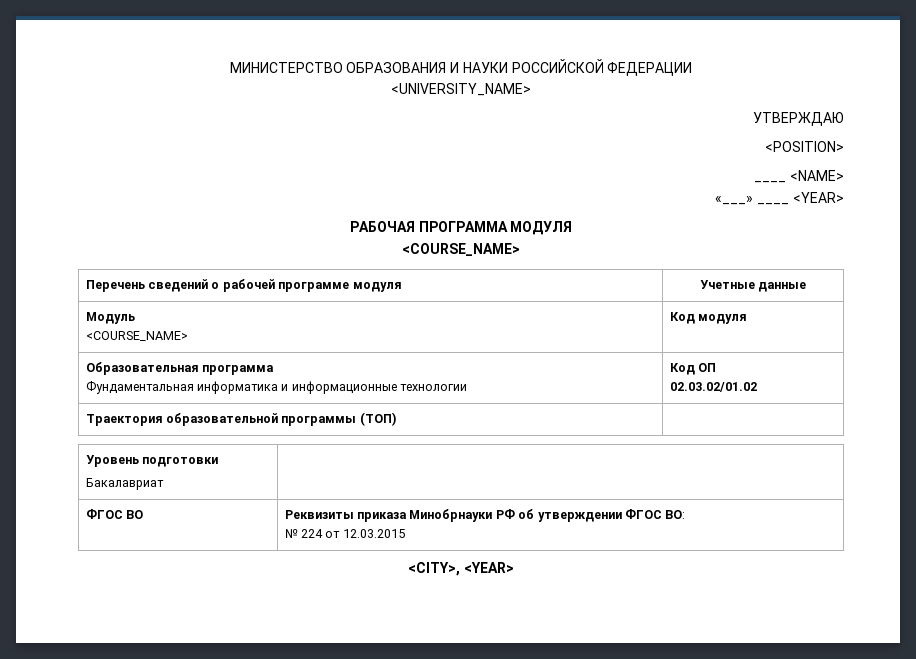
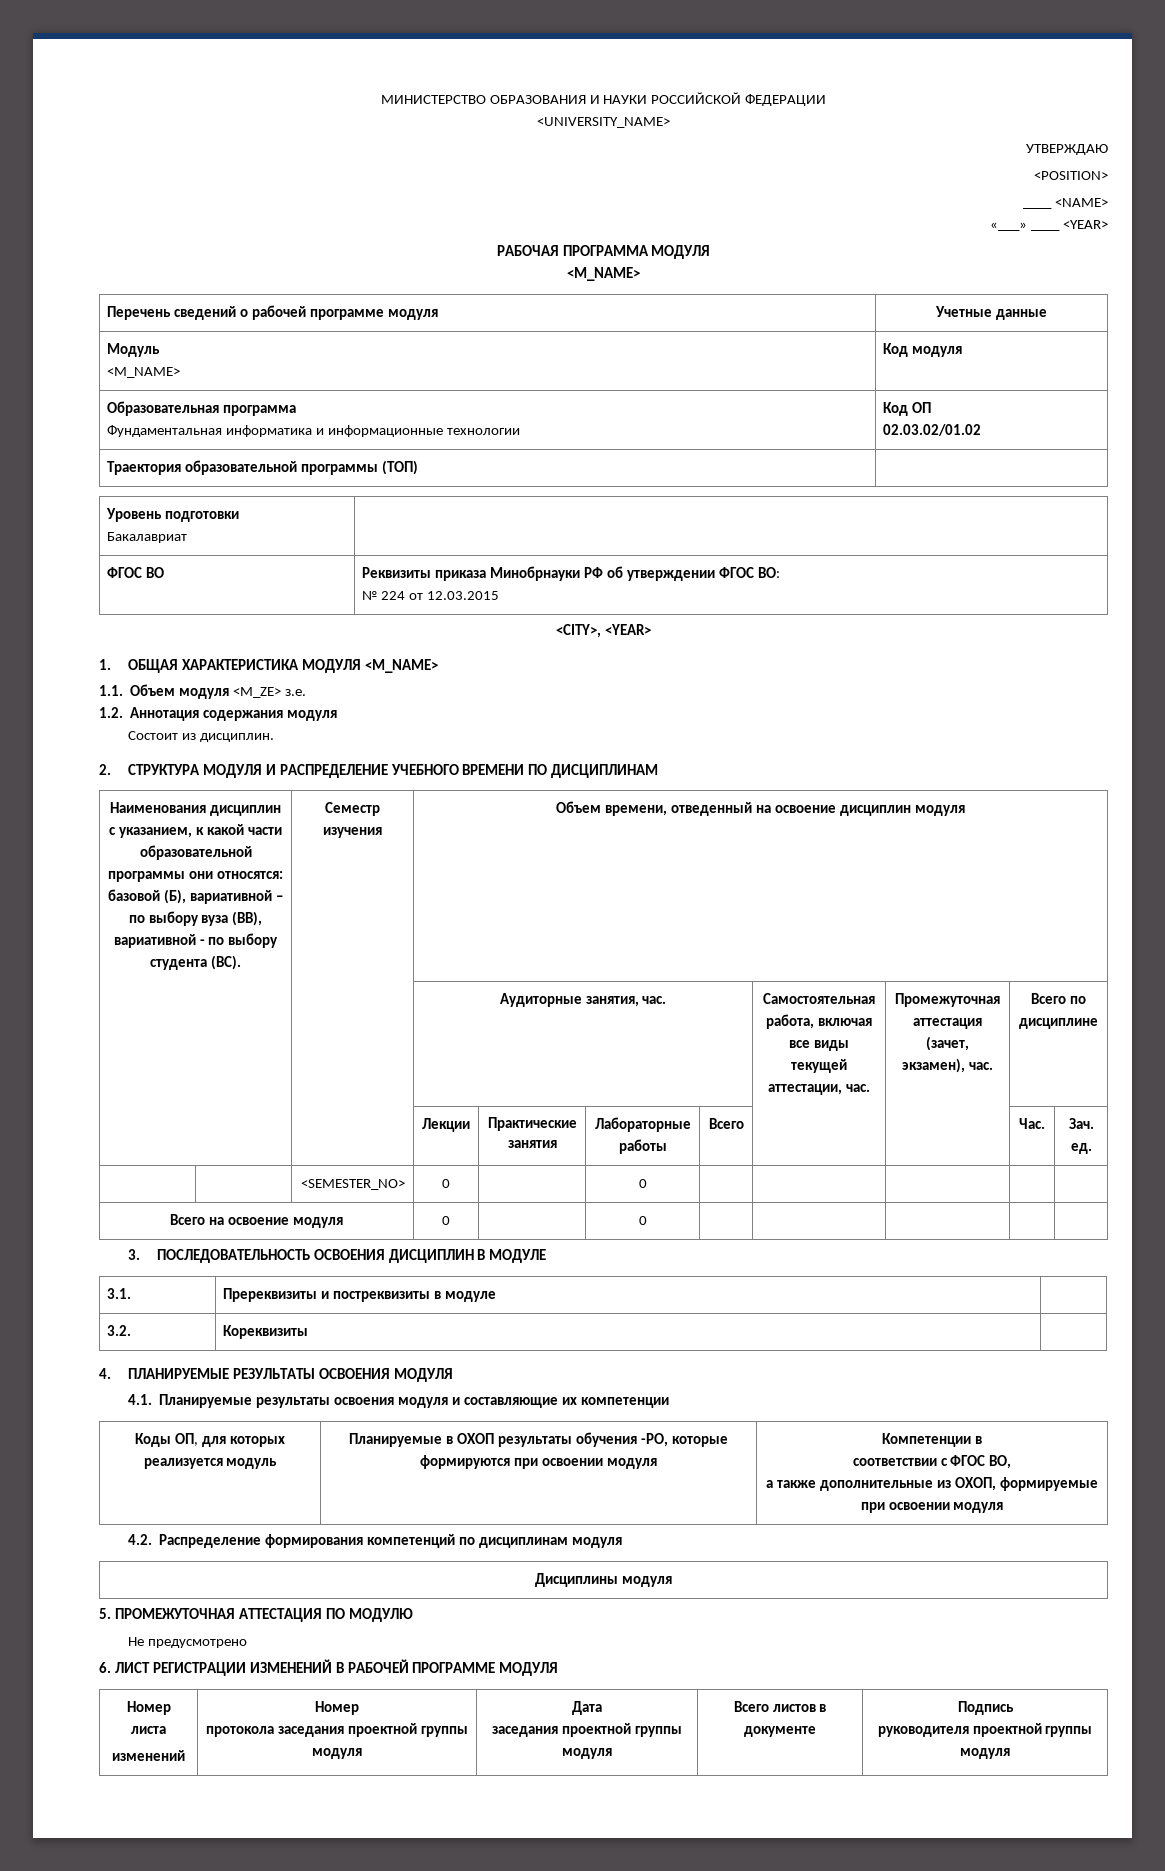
  РАБОЧАЯ ПРОГРАММА МОДУЛЯ
- <COURSE_NAME>
+ <M_NAME>
  Модуль
- <COURSE_NAME> | Код модуля
+ <M_NAME> | Код модуля
+ 1. ОБЩАЯ ХАРАКТЕРИСТИКА МОДУЛЯ <M_NAME>
+ 1.1. Объем модуля <M_ZE> з.е.
+ 1.2. Аннотация содержания модуля
+ Состоит из дисциплин.
+ 2. СТРУКТУРА МОДУЛЯ И РАСПРЕДЕЛЕНИЕ УЧЕБНОГО ВРЕМЕНИ ПО ДИСЦИПЛИНАМ
+ Наименования дисциплин с указанием, к какой части образовательной программы они относятся: базовой (Б), вариативной – по выбору вуза (ВВ), вариативной - по выбору студента (ВС). | Семестр изучения | Объем времени, отведенный на освоение дисциплин модуля
+ | | Аудиторные занятия, час. | Самостоятельная работа, включая все виды текущей аттестации, час. | Промежуточная аттестация (зачет, экзамен), час. | Всего по дисциплине
+ | | Лекции | Практические занятия | Лабораторные работы | Всего | | | Час. | Зач. ед.
+ | | <SEMESTER_NO> | 0 | | 0 | | | | |
+ Всего на освоение модуля | 0 | | 0 | | | | |
+ 3. ПОСЛЕДОВАТЕЛЬНОСТЬ ОСВОЕНИЯ ДИСЦИПЛИН В МОДУЛЕ
+ 3.1. | Пререквизиты и постреквизиты в модуле |
+ 3.2. | Кореквизиты |
+ 4. ПЛАНИРУЕМЫЕ РЕЗУЛЬТАТЫ ОСВОЕНИЯ МОДУЛЯ
+ 4.1. Планируемые результаты освоения модуля и составляющие их компетенции
+ Коды ОП, для которых реализуется модуль | Планируемые в ОХОП результаты обучения -РО, которые формируются при освоении модуля | Компетенции в
+ соответствии с ФГОС ВО,
+ а также дополнительные из ОХОП, формируемые при освоении модуля
+ 4.2. Распределение формирования компетенций по дисциплинам модуля
+ Дисциплины модуля
+ 5. ПРОМЕЖУТОЧНАЯ АТТЕСТАЦИЯ ПО МОДУЛЮ
+ Не предусмотрено
+ 6. ЛИСТ РЕГИСТРАЦИИ ИЗМЕНЕНИЙ В РАБОЧЕЙ ПРОГРАММЕ МОДУЛЯ
+ Номер листа
+ изменений | Номер
+ протокола заседания проектной группы модуля | Дата
+ заседания проектной группы модуля | Всего листов в документе | Подпись
+ руководителя проектной группы модуля

